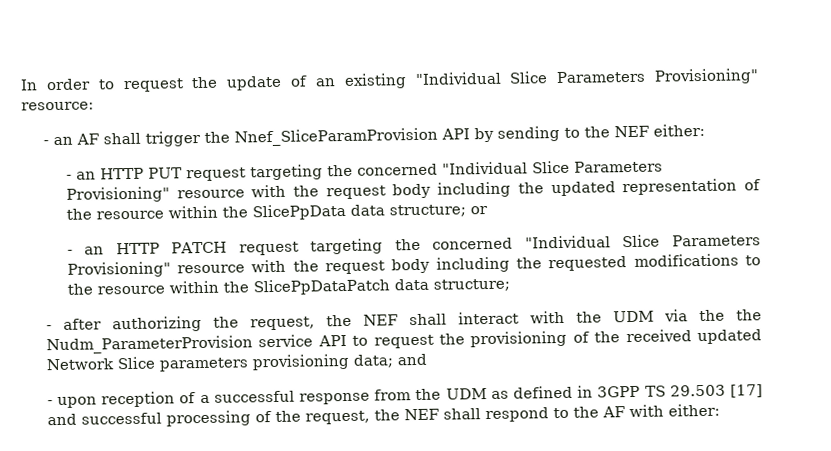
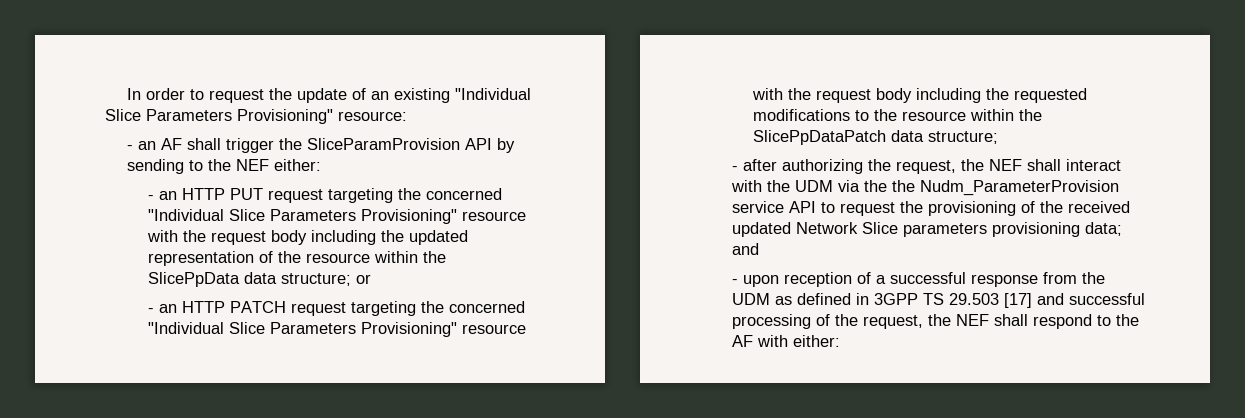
- - an AF shall trigger the Nnef_SliceParamProvision API by sending to the NEF either:
+ - an AF shall trigger the SliceParamProvision API by sending to the NEF either:

